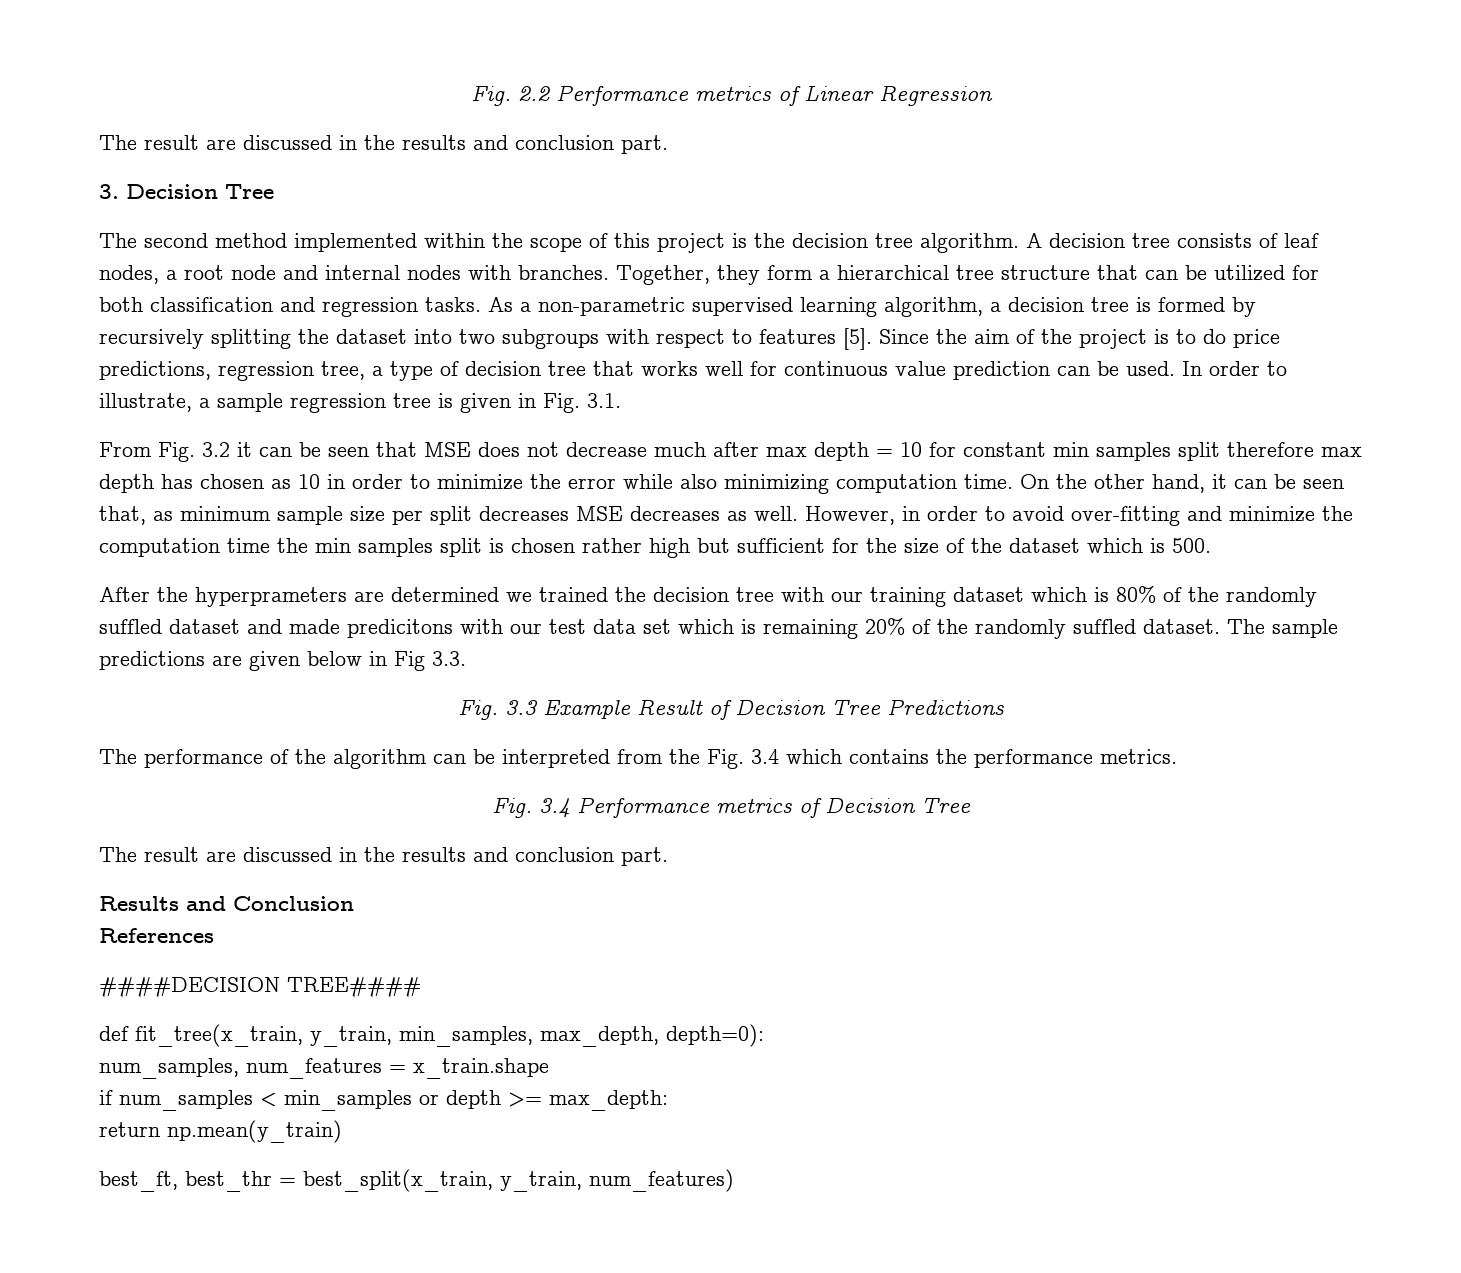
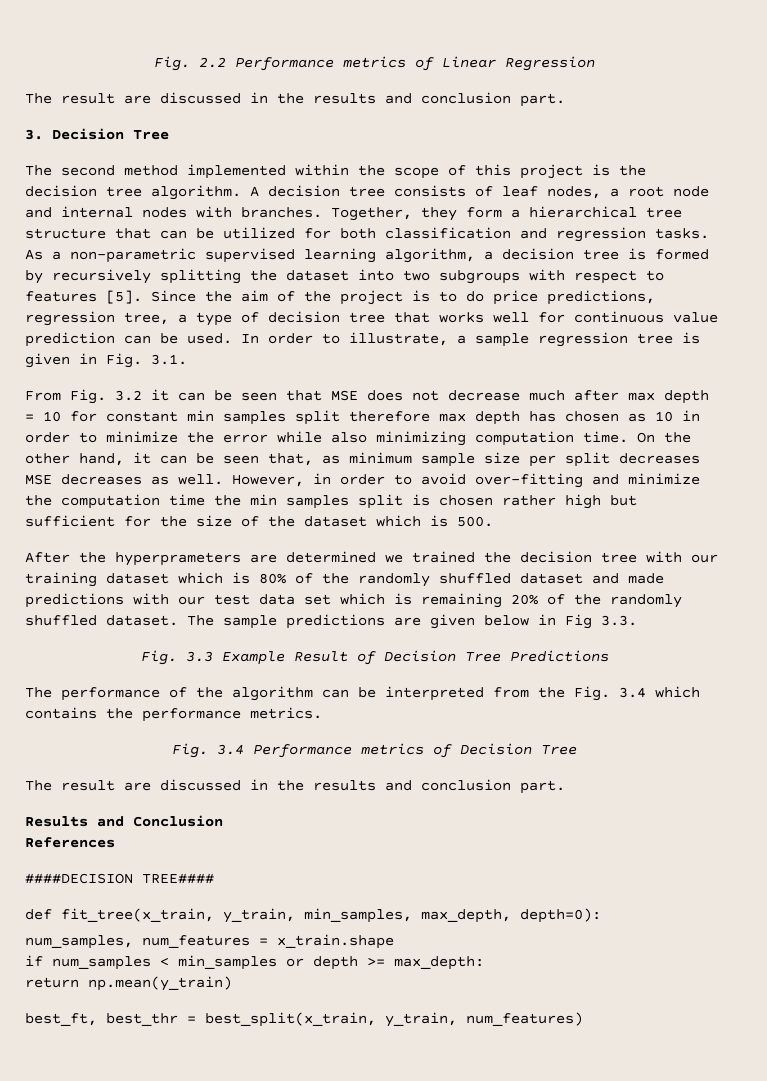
- After the hyperprameters are determined we trained the decision tree with our training dataset which is 80% of the randomly suffled dataset and made predicitons with our test data set which is remaining 20% of the randomly suffled dataset.
+ After the hyperprameters are determined we trained the decision tree with our training dataset which is 80% of the randomly shuffled dataset and made predictions with our test data set which is remaining 20% of the randomly shuffled dataset.

